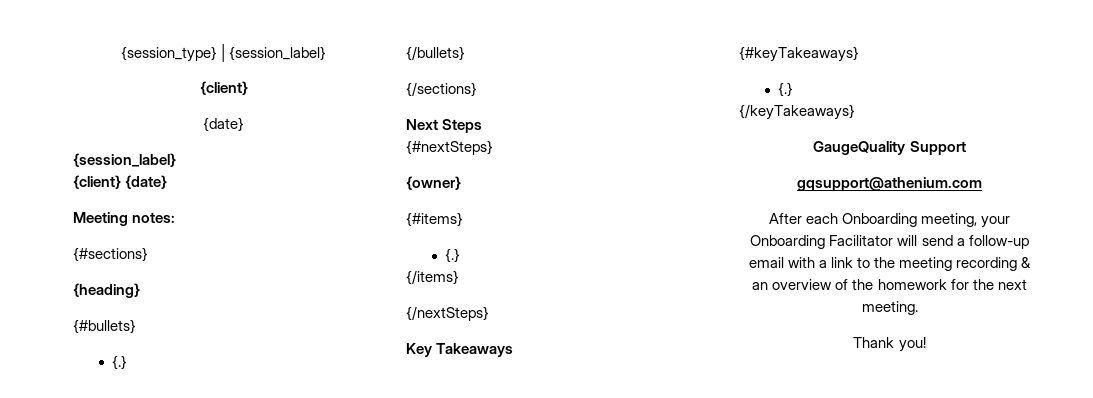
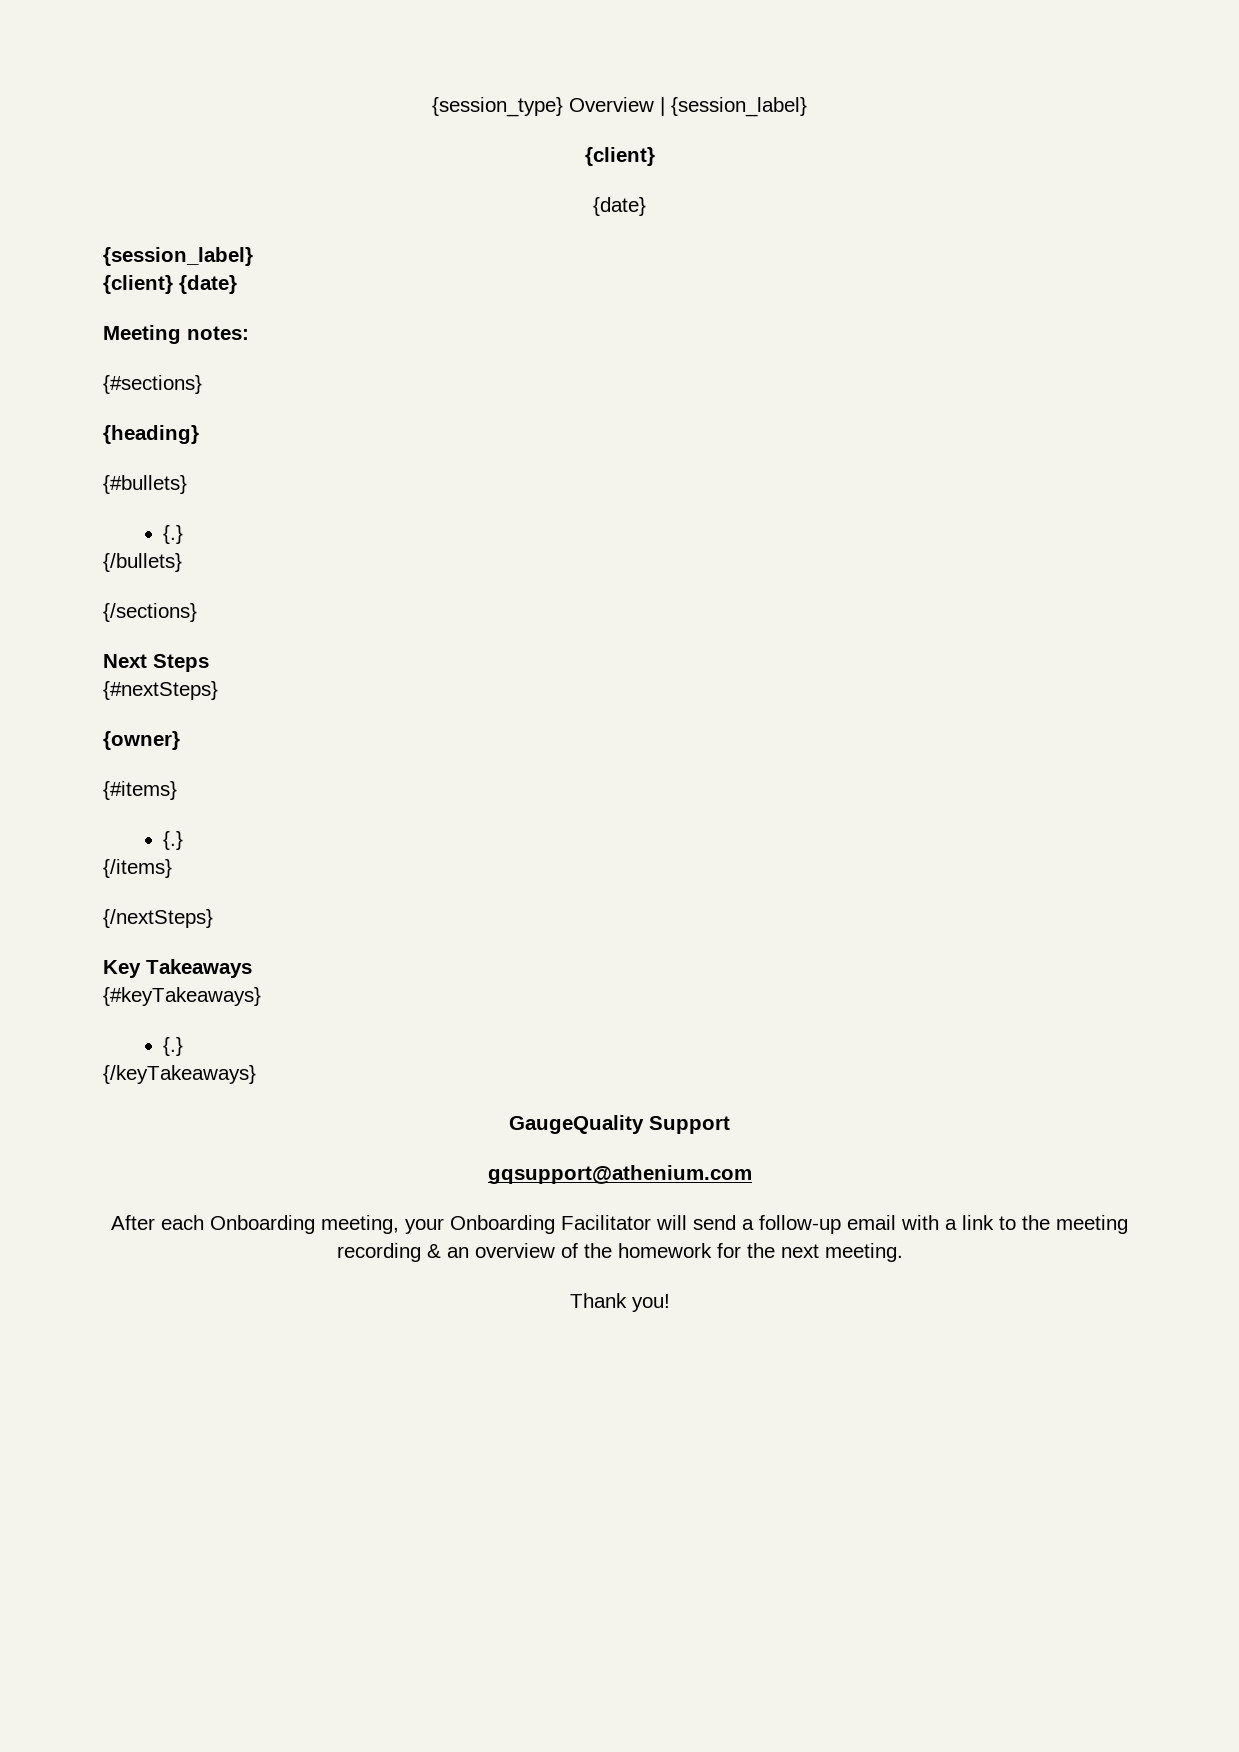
- {session_type} | {session_label}
+ {session_type} Overview | {session_label}

